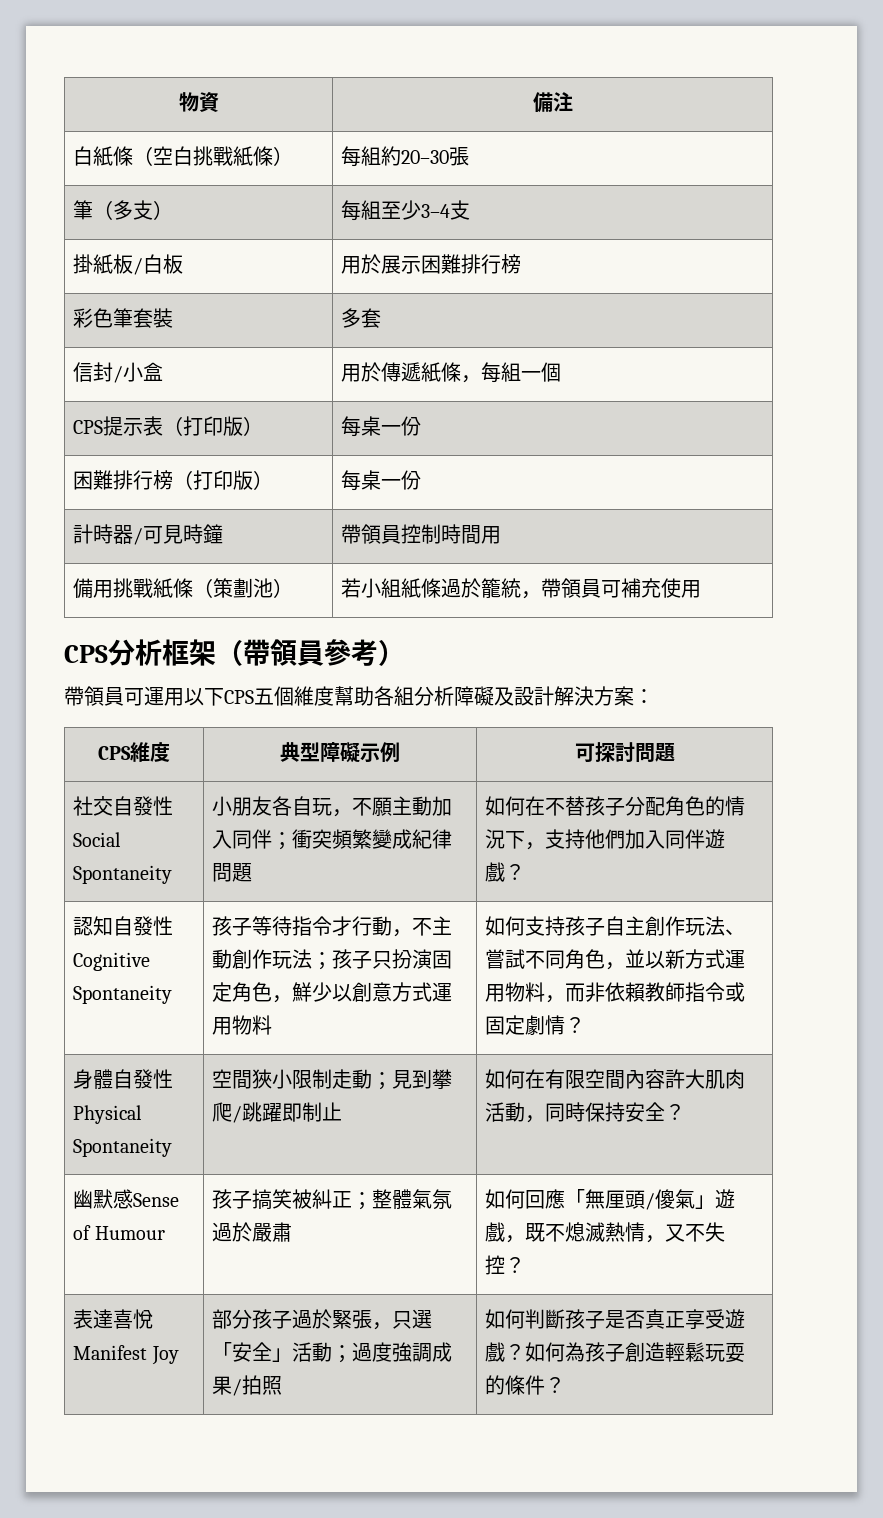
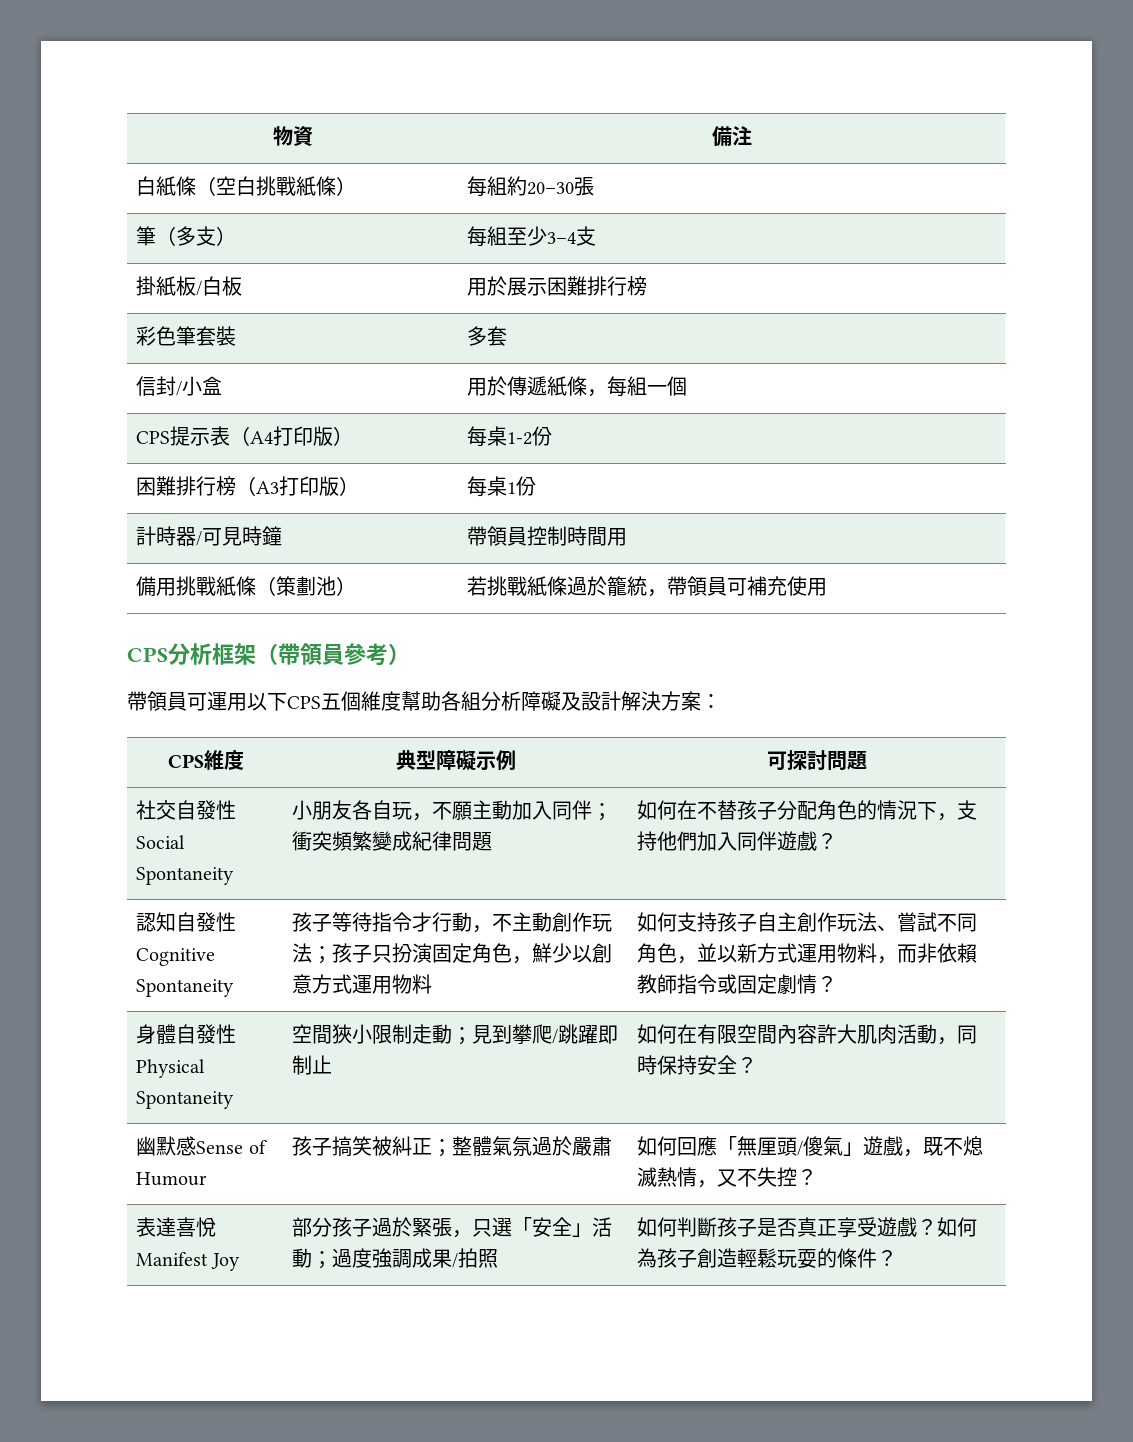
- CPS提示表（打印版） | 每桌一份
+ CPS提示表（A4打印版） | 每桌1-2份
- 困難排行榜（打印版） | 每桌一份
+ 困難排行榜（A3打印版） | 每桌1份
- 備用挑戰紙條（策劃池） | 若小組紙條過於籠統，帶領員可補充使用
+ 備用挑戰紙條（策劃池） | 若挑戰紙條過於籠統，帶領員可補充使用

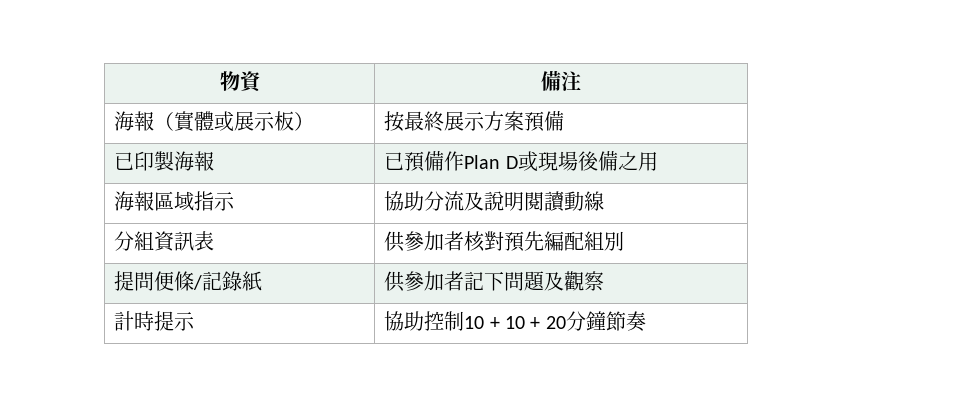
- 白紙條（空白挑戰紙條） | 每組約20–30張
- 筆（多支） | 每組至少3–4支
- 掛紙板/白板 | 用於展示困難排行榜
- 彩色筆套裝 | 多套
- 信封/小盒 | 用於傳遞紙條，每組一個
- CPS提示表（A4打印版） | 每桌1-2份
- 困難排行榜（A3打印版） | 每桌1份
- 計時器/可見時鐘 | 帶領員控制時間用
- 備用挑戰紙條（策劃池） | 若挑戰紙條過於籠統，帶領員可補充使用
- CPS分析框架（帶領員參考）
- 帶領員可運用以下CPS五個維度幫助各組分析障礙及設計解決方案：
- CPS維度 | 典型障礙示例 | 可探討問題
- 社交自發性Social Spontaneity | 小朋友各自玩，不願主動加入同伴；衝突頻繁變成紀律問題 | 如何在不替孩子分配角色的情況下，支持他們加入同伴遊戲？
- 認知自發性Cognitive Spontaneity | 孩子等待指令才行動，不主動創作玩法；孩子只扮演固定角色，鮮少以創意方式運用物料 | 如何支持孩子自主創作玩法、嘗試不同角色，並以新方式運用物料，而非依賴教師指令或固定劇情？
- 身體自發性Physical Spontaneity | 空間狹小限制走動；見到攀爬/跳躍即制止 | 如何在有限空間內容許大肌肉活動，同時保持安全？
- 幽默感Sense of Humour | 孩子搞笑被糾正；整體氣氛過於嚴肅 | 如何回應「無厘頭/傻氣」遊戲，既不熄滅熱情，又不失控？
- 表達喜悅Manifest Joy | 部分孩子過於緊張，只選「安全」活動；過度強調成果/拍照 | 如何判斷孩子是否真正享受遊戲？如何為孩子創造輕鬆玩耍的條件？
+ 海報（實體或展示板） | 按最終展示方案預備
+ 已印製海報 | 已預備作Plan D或現場後備之用
+ 海報區域指示 | 協助分流及說明閱讀動線
+ 分組資訊表 | 供參加者核對預先編配組別
+ 提問便條/記錄紙 | 供參加者記下問題及觀察
+ 計時提示 | 協助控制10 + 10 + 20分鐘節奏

